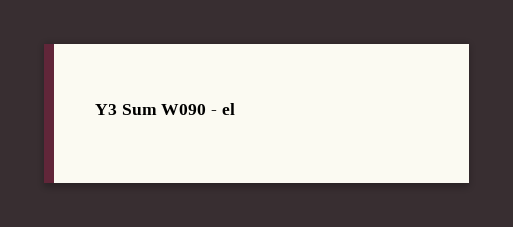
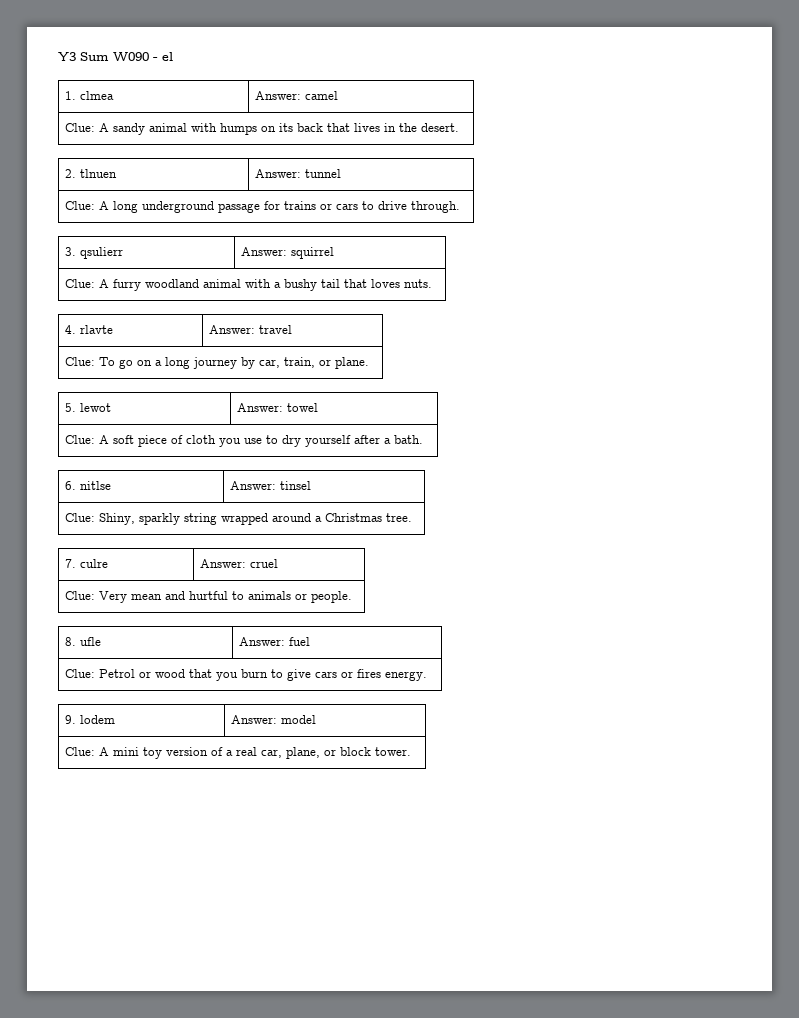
+ 1. clmea | Answer: camel
+ Clue: A sandy animal with humps on its back that lives in the desert.
+ 2. tlnuen | Answer: tunnel
+ Clue: A long underground passage for trains or cars to drive through.
+ 3. qsulierr | Answer: squirrel
+ Clue: A furry woodland animal with a bushy tail that loves nuts.
+ 4. rlavte | Answer: travel
+ Clue: To go on a long journey by car, train, or plane.
+ 5. lewot | Answer: towel
+ Clue: A soft piece of cloth you use to dry yourself after a bath.
+ 6. nitlse | Answer: tinsel
+ Clue: Shiny, sparkly string wrapped around a Christmas tree.
+ 7. culre | Answer: cruel
+ Clue: Very mean and hurtful to animals or people.
+ 8. ufle | Answer: fuel
+ Clue: Petrol or wood that you burn to give cars or fires energy.
+ 9. lodem | Answer: model
+ Clue: A mini toy version of a real car, plane, or block tower.

